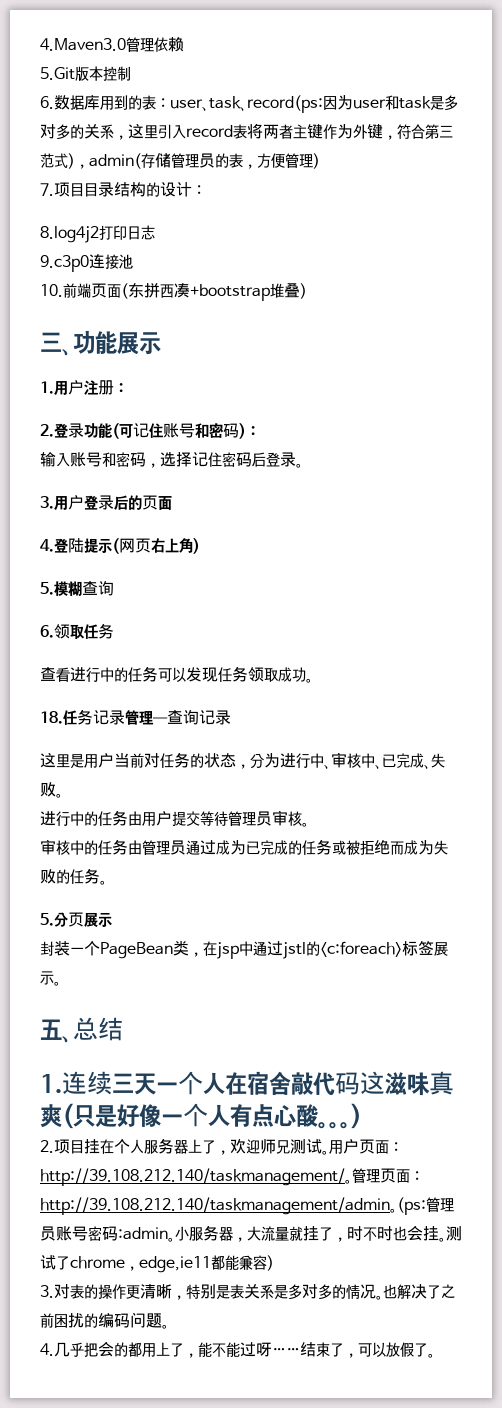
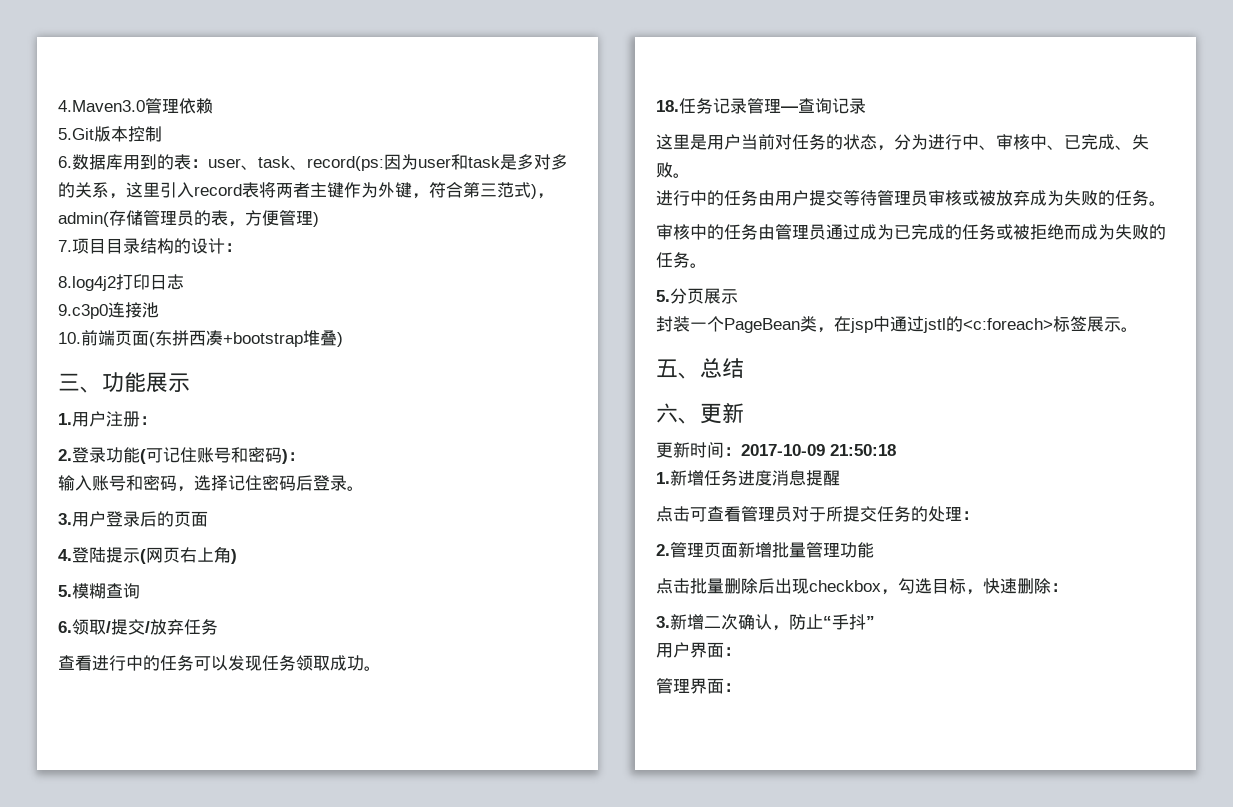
- 6.领取任务
+ 6.领取/提交/放弃任务
- 进行中的任务由用户提交等待管理员审核。
+ 进行中的任务由用户提交等待管理员审核或被放弃成为失败的任务。
- 1.连续三天一个人在宿舍敲代码这滋味真爽(只是好像一个人有点心酸。。。)
- 2.项目挂在个人服务器上了，欢迎师兄测试。用户页面：http://39.108.212.140/taskmanagement/。管理页面：http://39.108.212.140/taskmanagement/admin。(ps:管理员账号密码:admin。小服务器，大流量就挂了，时不时也会挂。测试了chrome，edge,ie11都能兼容)
- 3.对表的操作更清晰，特别是表关系是多对多的情况。也解决了之前困扰的编码问题。
- 4.几乎把会的都用上了，能不能过呀……结束了，可以放假了。
+ 六、更新
+ 更新时间：2017-10-09 21:50:18
+ 1.新增任务进度消息提醒
+ 点击可查看管理员对于所提交任务的处理：
+ 2.管理页面新增批量管理功能
+ 点击批量删除后出现checkbox，勾选目标，快速删除：
+ 3.新增二次确认，防止“手抖”
+ 用户界面：
+ 管理界面：

